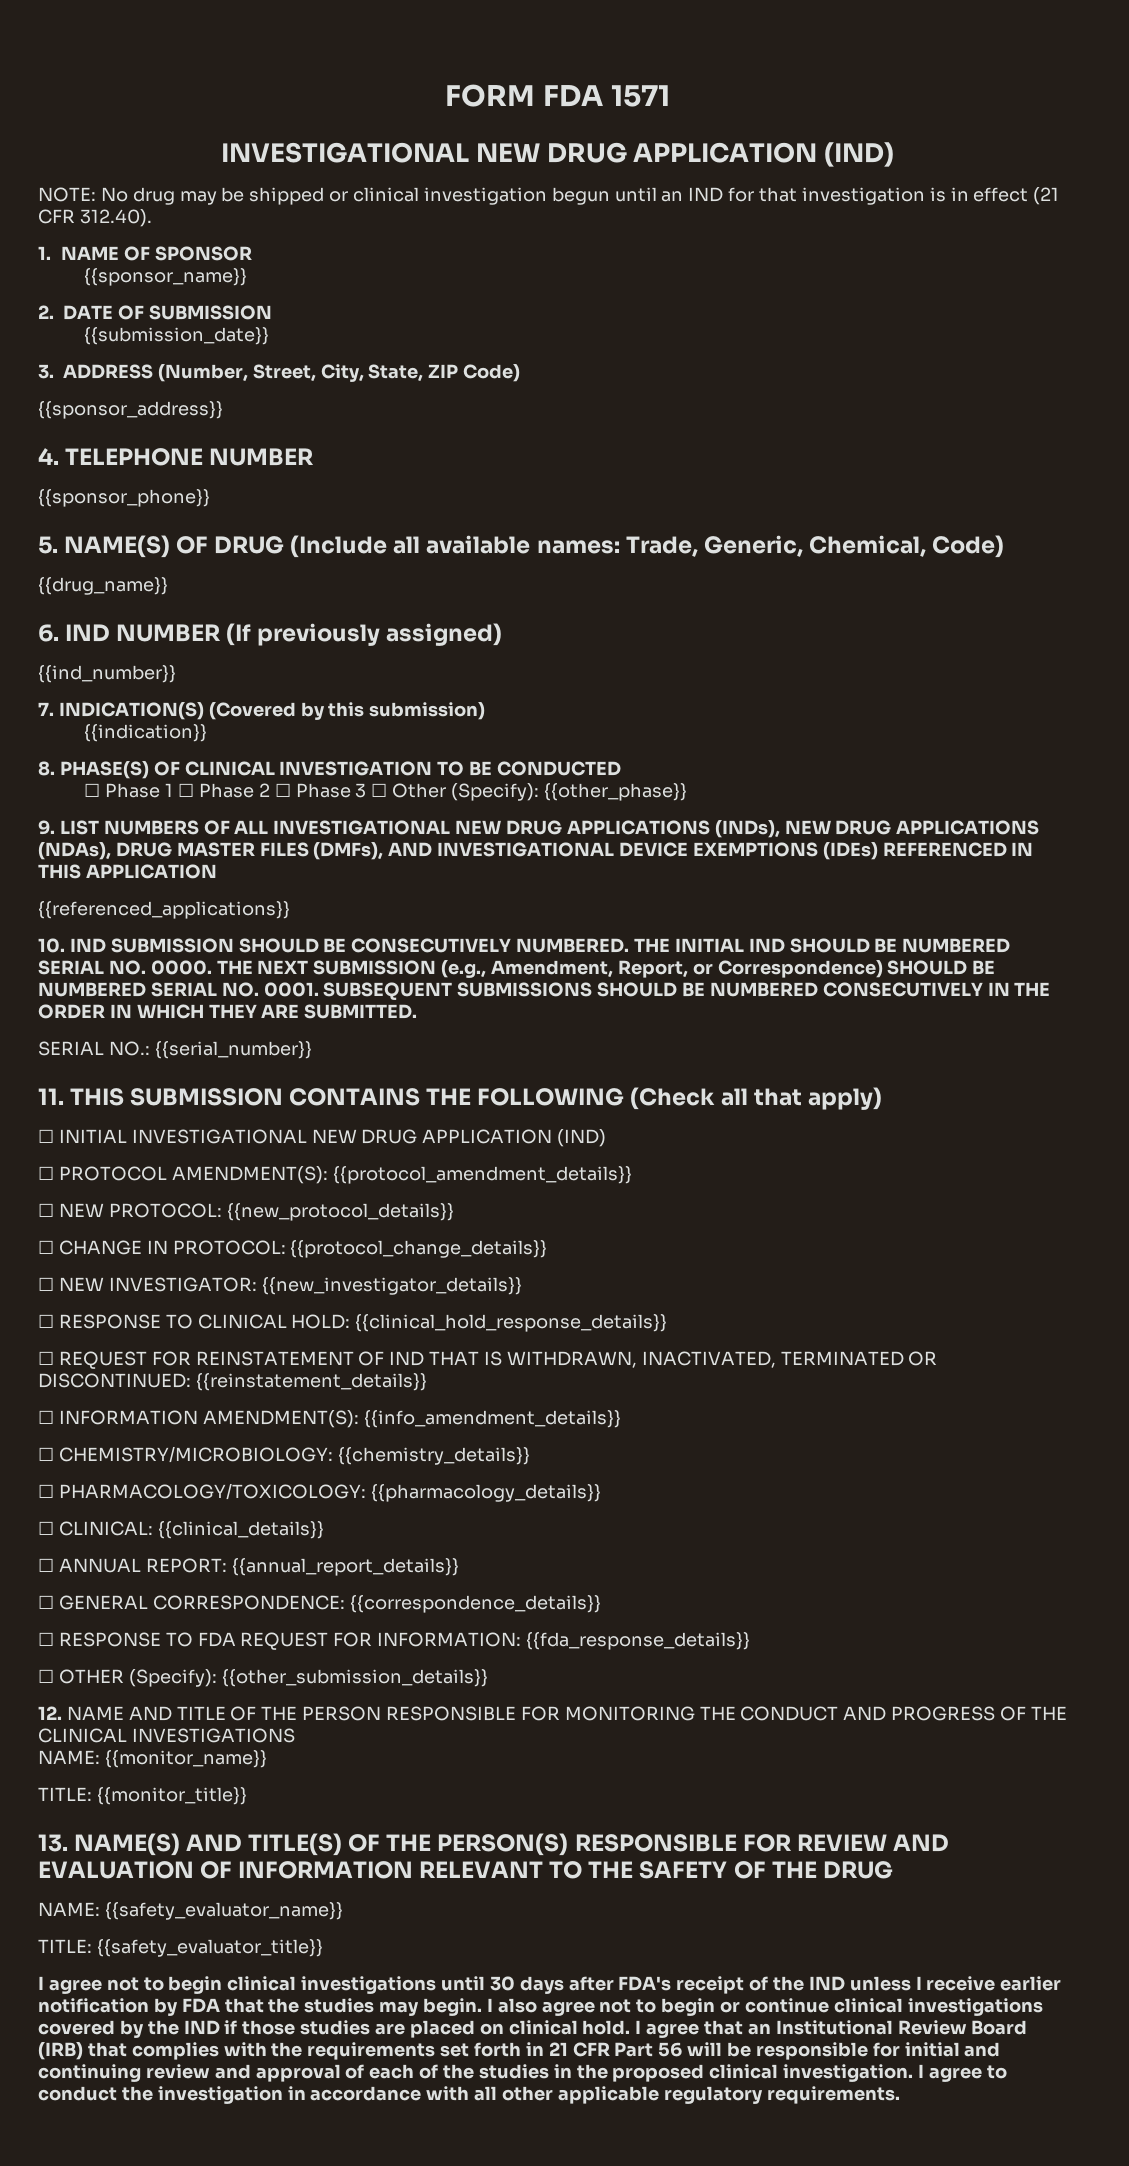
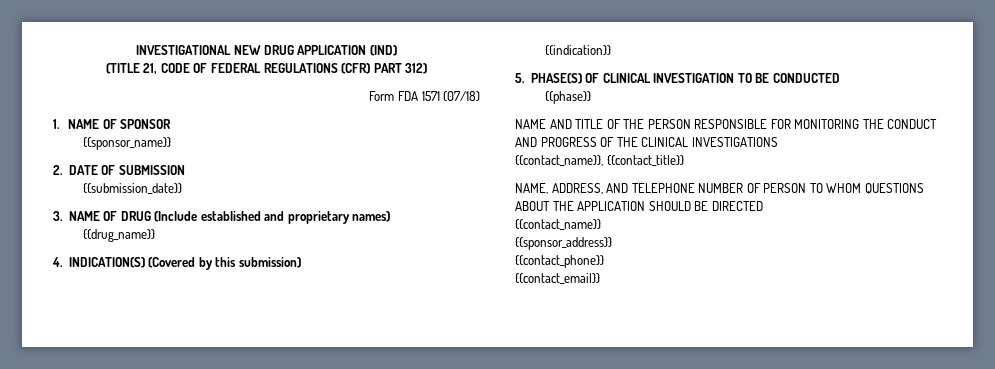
- FORM FDA 1571
  INVESTIGATIONAL NEW DRUG APPLICATION (IND)
- NOTE: No drug may be shipped or clinical investigation begun until an IND for that investigation is in effect (21 CFR 312.40).
+ (TITLE 21, CODE OF FEDERAL REGULATIONS (CFR) PART 312)
+ Form FDA 1571 (07/18)
- 3. ADDRESS (Number, Street, City, State, ZIP Code)
- {{sponsor_address}}
- 4. TELEPHONE NUMBER
- {{sponsor_phone}}
- 5. NAME(S) OF DRUG (Include all available names: Trade, Generic, Chemical, Code)
+ 3. NAME OF DRUG (Include established and proprietary names)
  {{drug_name}}
- 6. IND NUMBER (If previously assigned)
- {{ind_number}}
- 7. INDICATION(S) (Covered by this submission)
+ 4. INDICATION(S) (Covered by this submission)
- 8. PHASE(S) OF CLINICAL INVESTIGATION TO BE CONDUCTED
+ 5. PHASE(S) OF CLINICAL INVESTIGATION TO BE CONDUCTED
- ☐ Phase 1 ☐ Phase 2 ☐ Phase 3 ☐ Other (Specify): {{other_phase}}
- 9. LIST NUMBERS OF ALL INVESTIGATIONAL NEW DRUG APPLICATIONS (INDs), NEW DRUG APPLICATIONS (NDAs), DRUG MASTER FILES (DMFs), AND INVESTIGATIONAL DEVICE EXEMPTIONS (IDEs) REFERENCED IN THIS APPLICATION
- {{referenced_applications}}
- 10. IND SUBMISSION SHOULD BE CONSECUTIVELY NUMBERED. THE INITIAL IND SHOULD BE NUMBERED SERIAL NO. 0000. THE NEXT SUBMISSION (e.g., Amendment, Report, or Correspondence) SHOULD BE NUMBERED SERIAL NO. 0001. SUBSEQUENT SUBMISSIONS SHOULD BE NUMBERED CONSECUTIVELY IN THE ORDER IN WHICH THEY ARE SUBMITTED.
- SERIAL NO.: {{serial_number}}
- 11. THIS SUBMISSION CONTAINS THE FOLLOWING (Check all that apply)
- ☐ INITIAL INVESTIGATIONAL NEW DRUG APPLICATION (IND)
- ☐ PROTOCOL AMENDMENT(S): {{protocol_amendment_details}}
- ☐ NEW PROTOCOL: {{new_protocol_details}}
- ☐ CHANGE IN PROTOCOL: {{protocol_change_details}}
- ☐ NEW INVESTIGATOR: {{new_investigator_details}}
- ☐ RESPONSE TO CLINICAL HOLD: {{clinical_hold_response_details}}
- ☐ REQUEST FOR REINSTATEMENT OF IND THAT IS WITHDRAWN, INACTIVATED, TERMINATED OR DISCONTINUED: {{reinstatement_details}}
- ☐ INFORMATION AMENDMENT(S): {{info_amendment_details}}
- ☐ CHEMISTRY/MICROBIOLOGY: {{chemistry_details}}
- ☐ PHARMACOLOGY/TOXICOLOGY: {{pharmacology_details}}
- ☐ CLINICAL: {{clinical_details}}
- ☐ ANNUAL REPORT: {{annual_report_details}}
- ☐ GENERAL CORRESPONDENCE: {{correspondence_details}}
- ☐ RESPONSE TO FDA REQUEST FOR INFORMATION: {{fda_response_details}}
- ☐ OTHER (Specify): {{other_submission_details}}
- 12. NAME AND TITLE OF THE PERSON RESPONSIBLE FOR MONITORING THE CONDUCT AND PROGRESS OF THE CLINICAL INVESTIGATIONS
+ {{phase}}
+ NAME AND TITLE OF THE PERSON RESPONSIBLE FOR MONITORING THE CONDUCT AND PROGRESS OF THE CLINICAL INVESTIGATIONS
- NAME: {{monitor_name}}
- TITLE: {{monitor_title}}
- 13. NAME(S) AND TITLE(S) OF THE PERSON(S) RESPONSIBLE FOR REVIEW AND EVALUATION OF INFORMATION RELEVANT TO THE SAFETY OF THE DRUG
- NAME: {{safety_evaluator_name}}
- TITLE: {{safety_evaluator_title}}
- I agree not to begin clinical investigations until 30 days after FDA's receipt of the IND unless I receive earlier notification by FDA that the studies may begin. I also agree not to begin or continue clinical investigations covered by the IND if those studies are placed on clinical hold. I agree that an Institutional Review Board (IRB) that complies with the requirements set forth in 21 CFR Part 56 will be responsible for initial and continuing review and approval of each of the studies in the proposed clinical investigation. I agree to conduct the investigation in accordance with all other applicable regulatory requirements.
+ {{contact_name}}, {{contact_title}}
+ NAME, ADDRESS, AND TELEPHONE NUMBER OF PERSON TO WHOM QUESTIONS ABOUT THE APPLICATION SHOULD BE DIRECTED
+ {{contact_name}}
+ {{sponsor_address}}
+ {{contact_phone}}
+ {{contact_email}}

